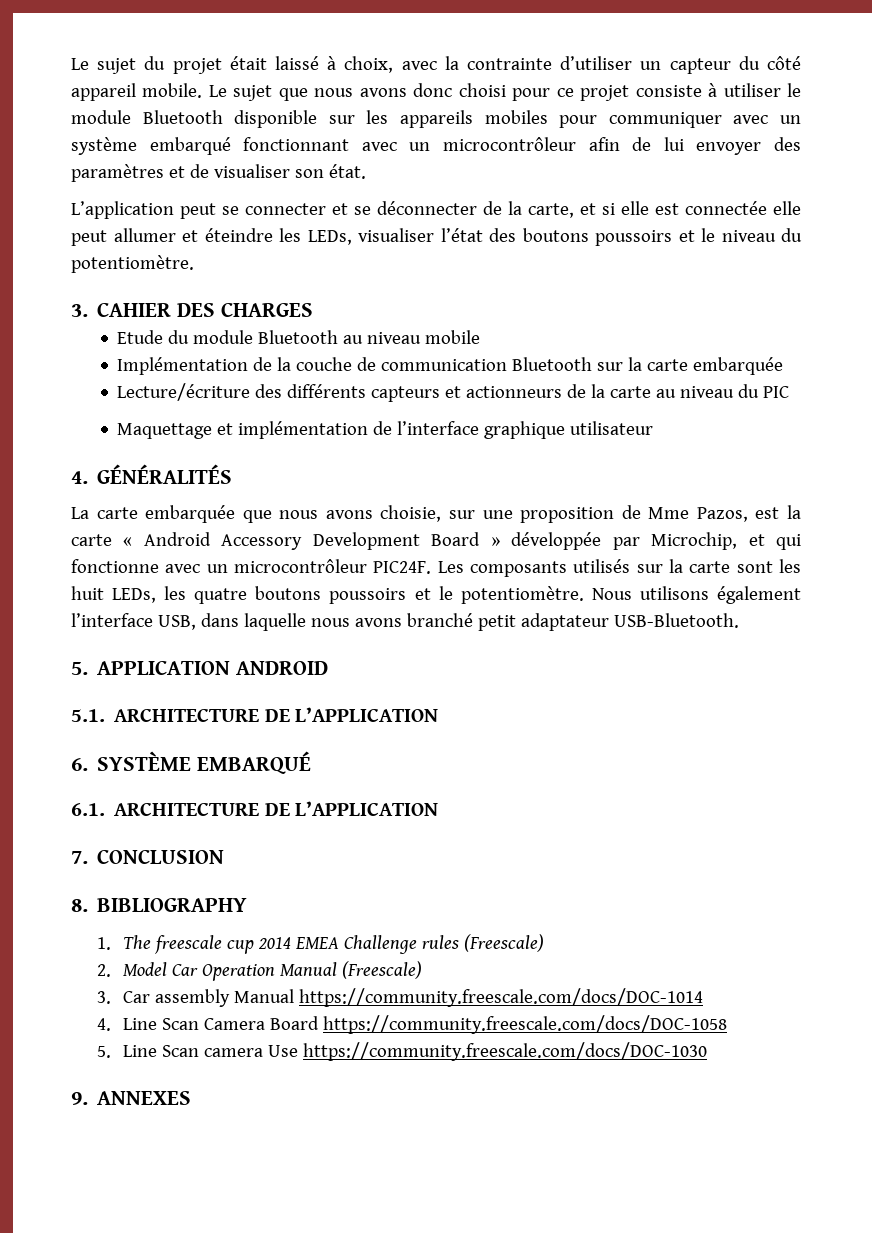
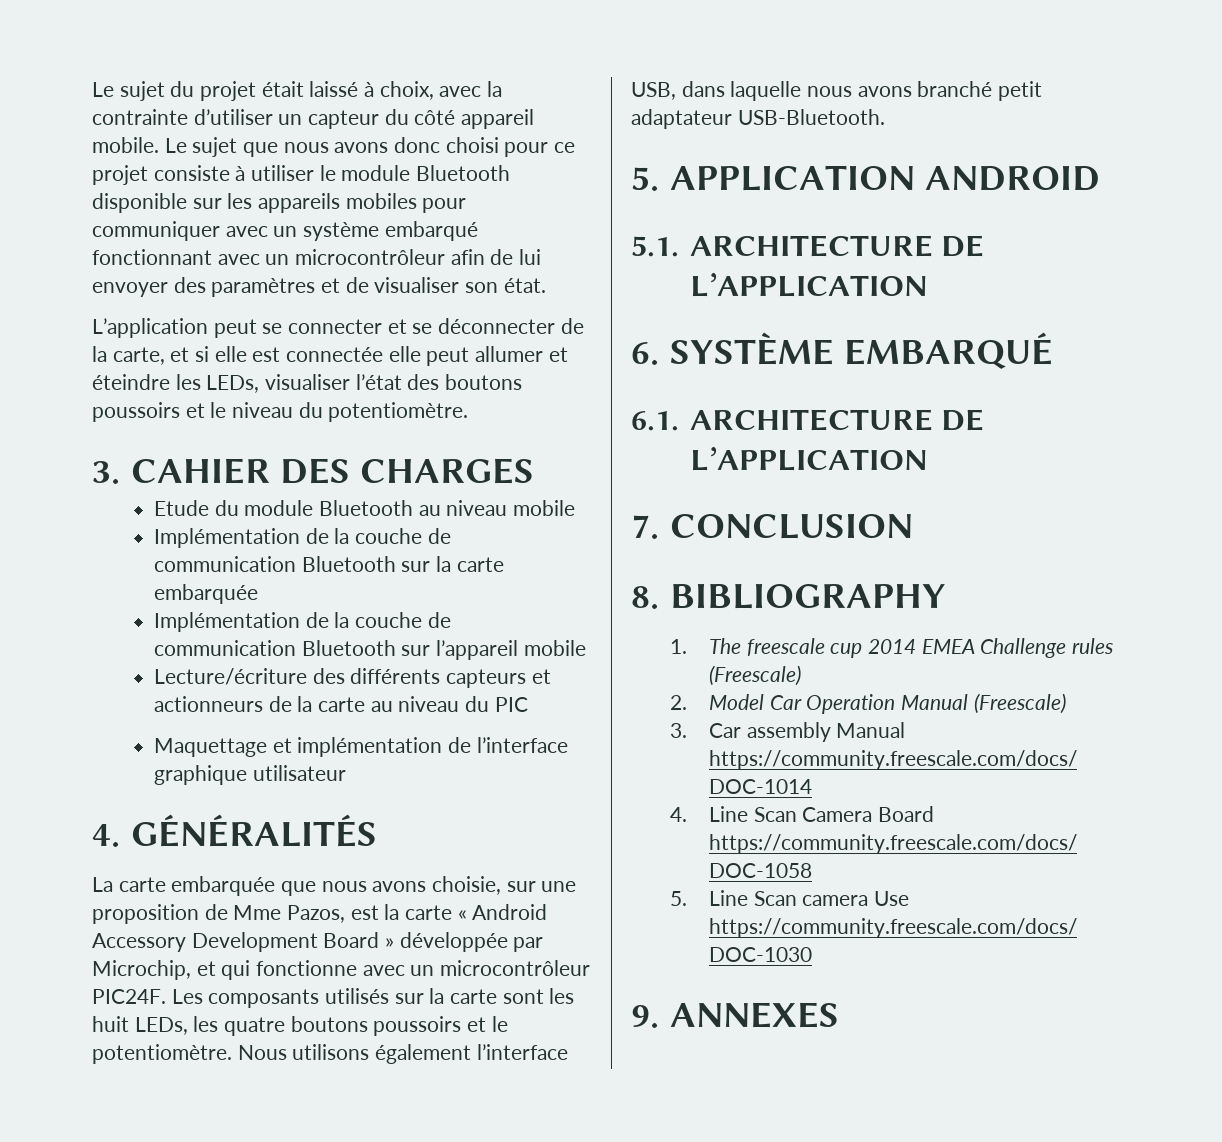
+ Implémentation de la couche de communication Bluetooth sur l’appareil mobile

